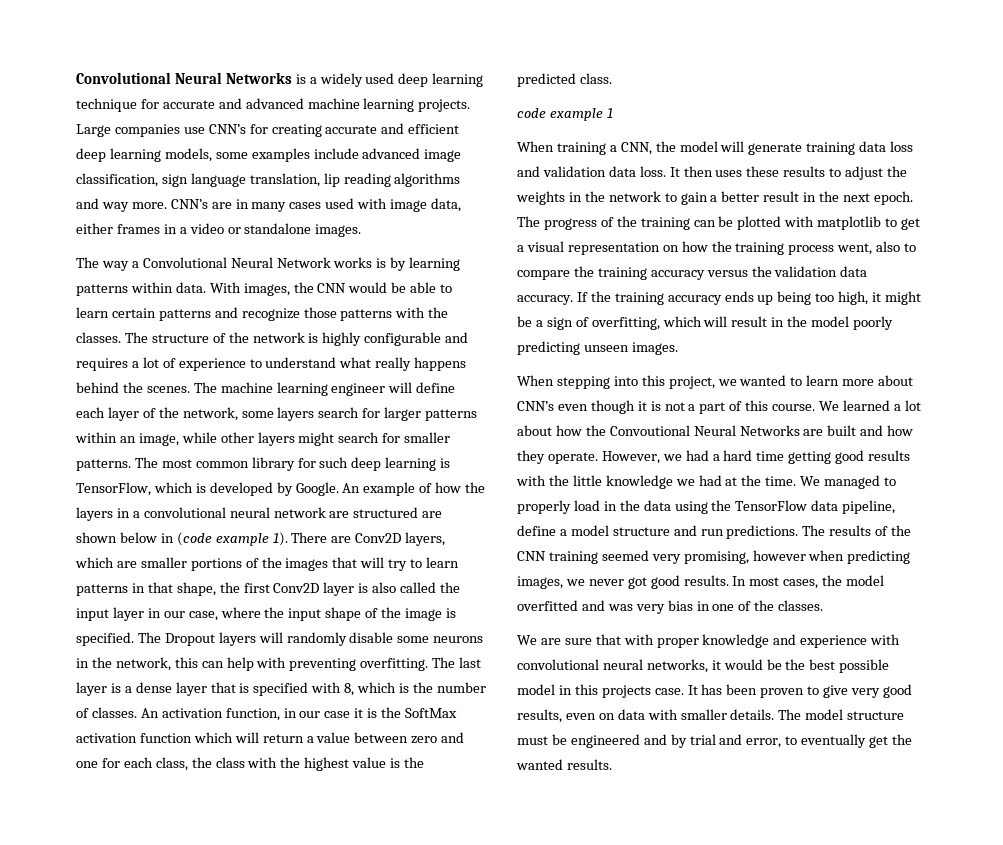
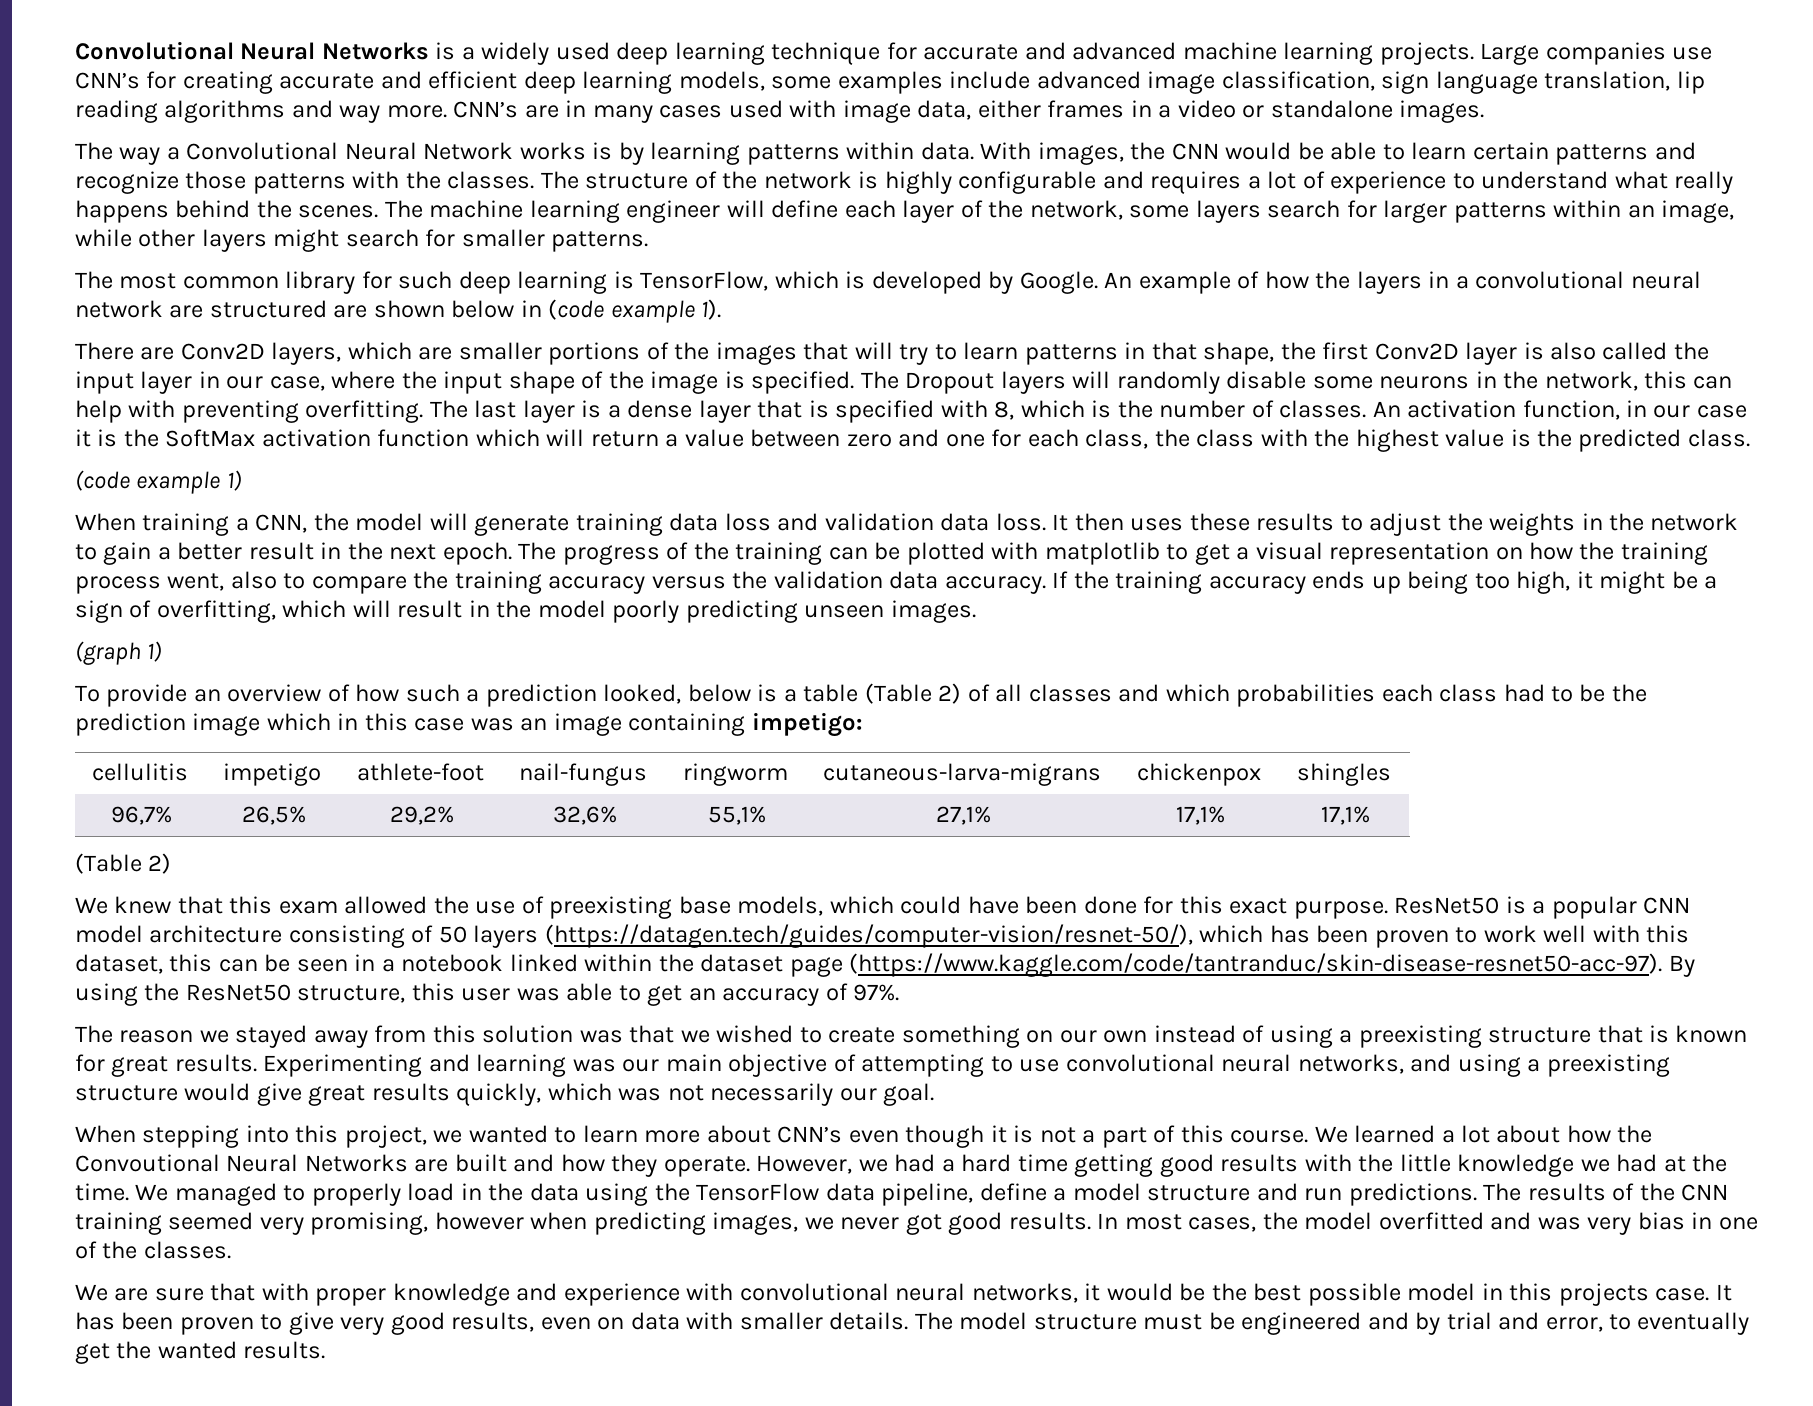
- The machine learning engineer will define each layer of the network, some layers search for larger patterns within an image, while other layers might search for smaller patterns. The most common library for such deep learning is TensorFlow, which is developed by Google.
+ The machine learning engineer will define each layer of the network, some layers search for larger patterns within an image, while other layers might search for smaller patterns.
+ The most common library for such deep learning is TensorFlow, which is developed by Google.
- An example of how the layers in a convolutional neural network are structured are shown below in (code example 1). There are Conv2D layers, which are smaller portions of the images that will try to learn patterns in that shape, the first Conv2D layer is also called the input layer in our case, where the input shape of the image is specified.
+ An example of how the layers in a convolutional neural network are structured are shown below in (code example 1).
+ There are Conv2D layers, which are smaller portions of the images that will try to learn patterns in that shape, the first Conv2D layer is also called the input layer in our case, where the input shape of the image is specified.
- code example 1
+ (code example 1)
+ (graph 1)
+ To provide an overview of how such a prediction looked, below is a table (Table 2) of all classes and which probabilities each class had to be the prediction image which in this case was an image containing impetigo:
+ cellulitis | impetigo | athlete-foot | nail-fungus | ringworm | cutaneous-larva-migrans | chickenpox | shingles
+ 96,7% | 26,5% | 29,2% | 32,6% | 55,1% | 27,1% | 17,1% | 17,1%
+ (Table 2)
+ We knew that this exam allowed the use of preexisting base models, which could have been done for this exact purpose. ResNet50 is a popular CNN model architecture consisting of 50 layers (https://datagen.tech/guides/computer-vision/resnet-50/), which has been proven to work well with this dataset, this can be seen in a notebook linked within the dataset page (https://www.kaggle.com/code/tantranduc/skin-disease-resnet50-acc-97). By using the ResNet50 structure, this user was able to get an accuracy of 97%.
+ The reason we stayed away from this solution was that we wished to create something on our own instead of using a preexisting structure that is known for great results. Experimenting and learning was our main objective of attempting to use convolutional neural networks, and using a preexisting structure would give great results quickly, which was not necessarily our goal.

